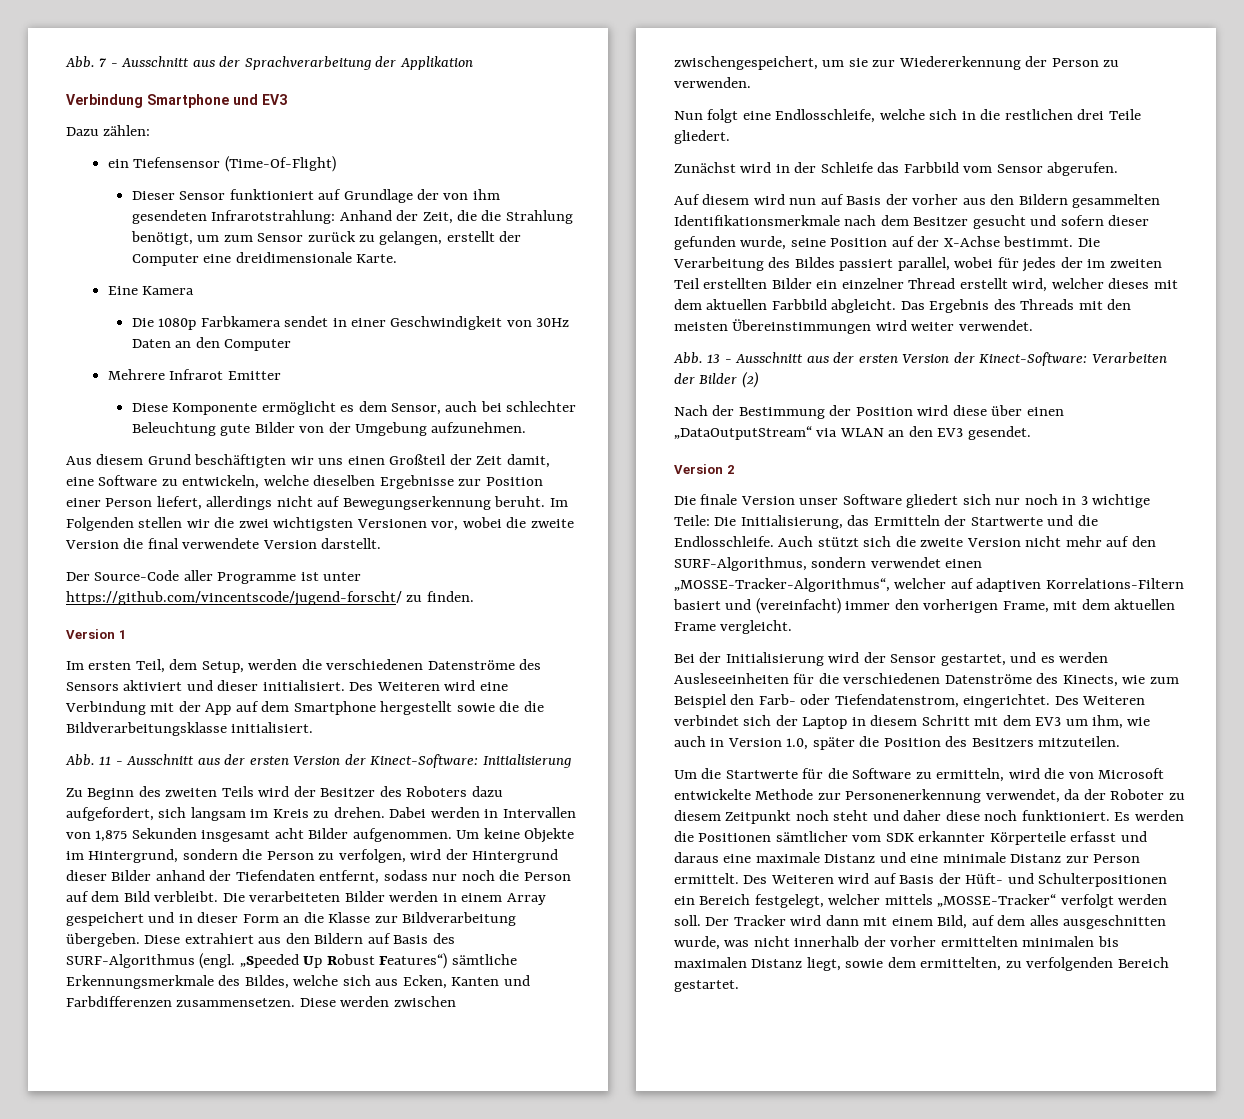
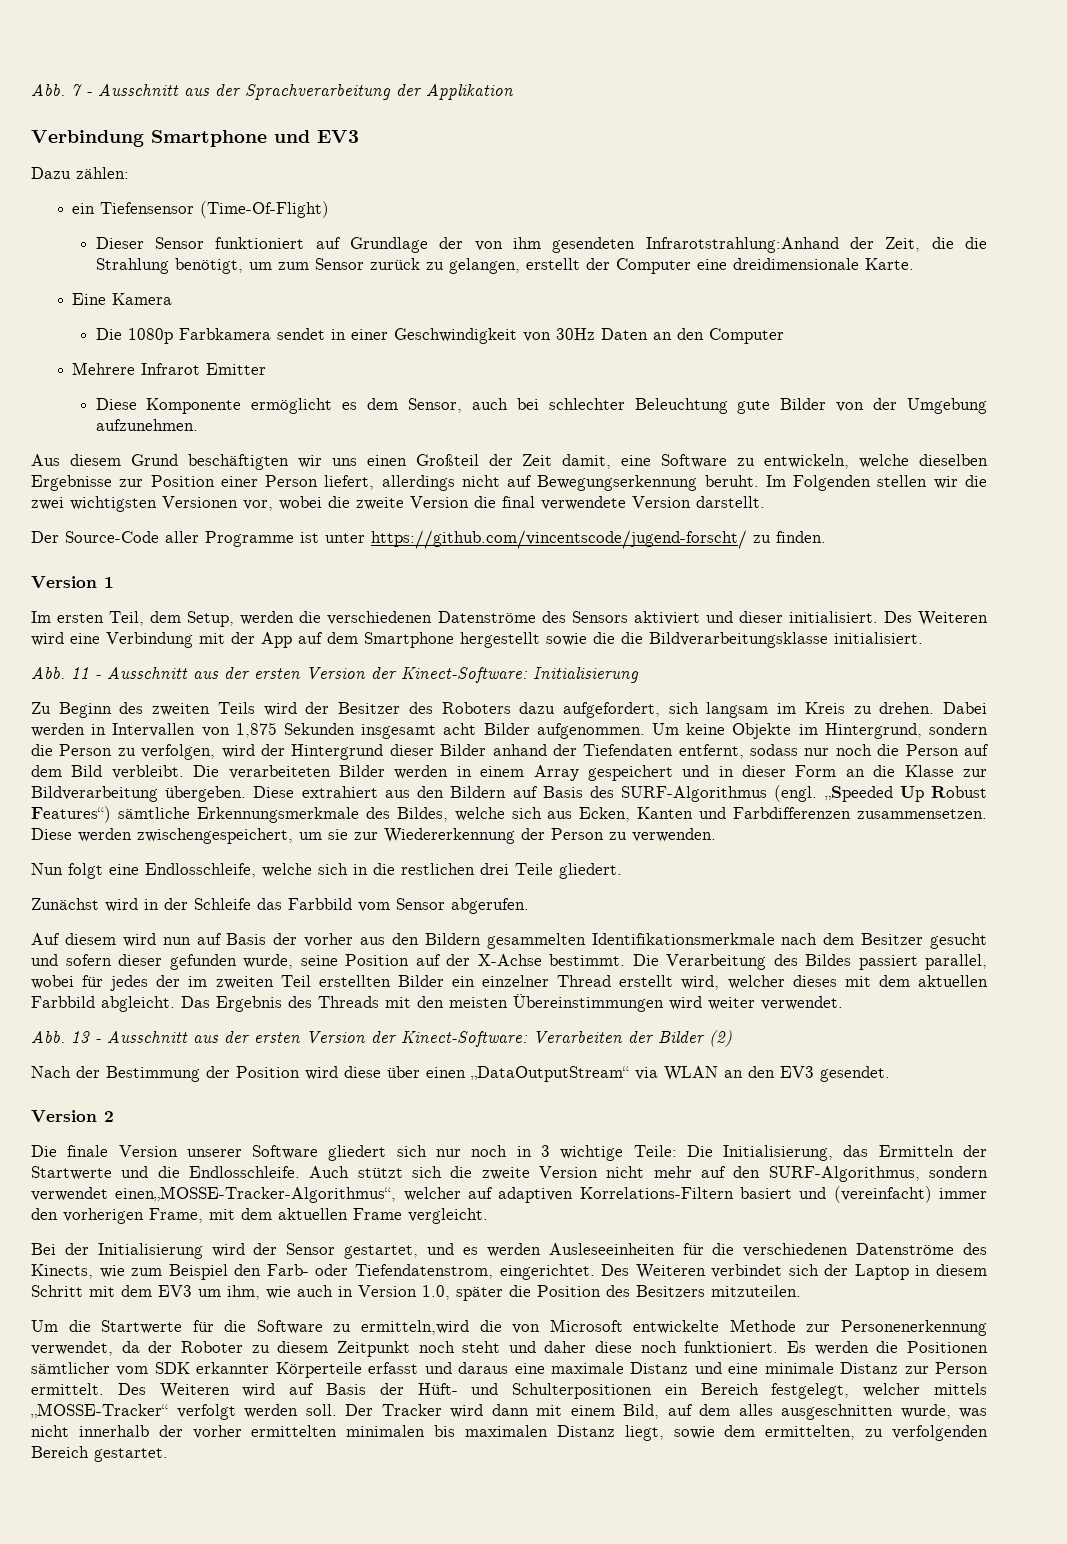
- Dieser Sensor funktioniert auf Grundlage der von ihm gesendeten Infrarotstrahlung: Anhand der Zeit, die die Strahlung benötigt, um zum Sensor zurück zu gelangen, erstellt der Computer eine dreidimensionale Karte.
+ Dieser Sensor funktioniert auf Grundlage der von ihm gesendeten Infrarotstrahlung:Anhand der Zeit, die die Strahlung benötigt, um zum Sensor zurück zu gelangen, erstellt der Computer eine dreidimensionale Karte.
- Diese werden zwischen zwischengespeichert, um sie zur Wiedererkennung der Person zu verwenden.
+ Diese werden zwischengespeichert, um sie zur Wiedererkennung der Person zu verwenden.
- Die finale Version unser Software gliedert sich nur noch in 3 wichtige Teile: Die Initialisierung, das Ermitteln der Startwerte und die Endlosschleife.
+ Die finale Version unserer Software gliedert sich nur noch in 3 wichtige Teile: Die Initialisierung, das Ermitteln der Startwerte und die Endlosschleife.
- Auch stützt sich die zweite Version nicht mehr auf den SURF-Algorithmus, sondern verwendet einen „MOSSE-Tracker-Algorithmus“, welcher auf adaptiven Korrelations-Filtern basiert und (vereinfacht) immer den vorherigen Frame, mit dem aktuellen Frame vergleicht.
+ Auch stützt sich die zweite Version nicht mehr auf den SURF-Algorithmus, sondern verwendet einen„MOSSE-Tracker-Algorithmus“, welcher auf adaptiven Korrelations-Filtern basiert und (vereinfacht) immer den vorherigen Frame, mit dem aktuellen Frame vergleicht.
- Um die Startwerte für die Software zu ermitteln, wird die von Microsoft entwickelte Methode zur Personenerkennung verwendet, da der Roboter zu diesem Zeitpunkt noch steht und daher diese noch funktioniert.
+ Um die Startwerte für die Software zu ermitteln,wird die von Microsoft entwickelte Methode zur Personenerkennung verwendet, da der Roboter zu diesem Zeitpunkt noch steht und daher diese noch funktioniert.

